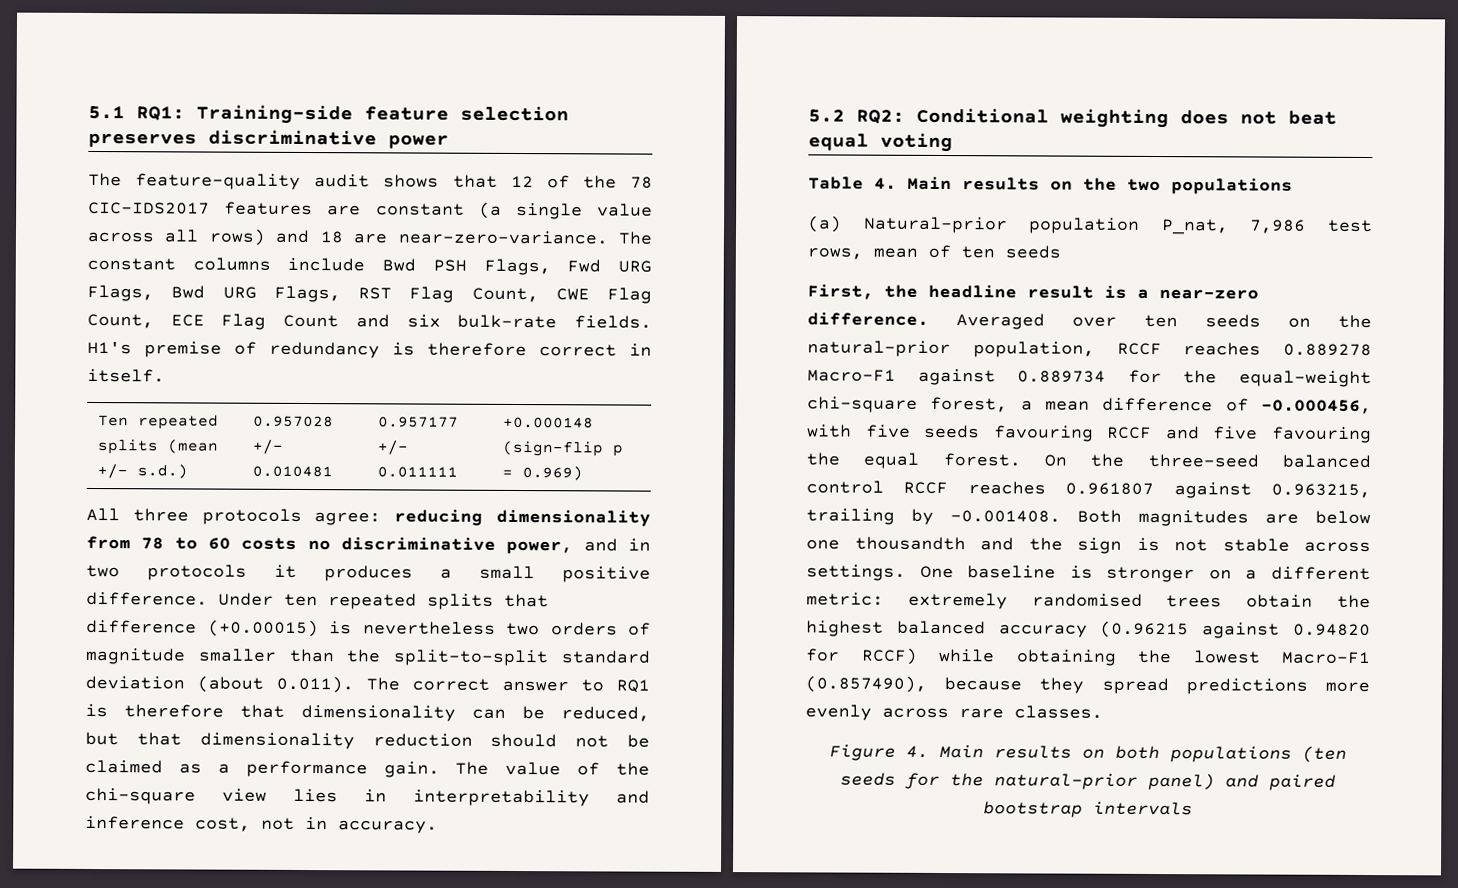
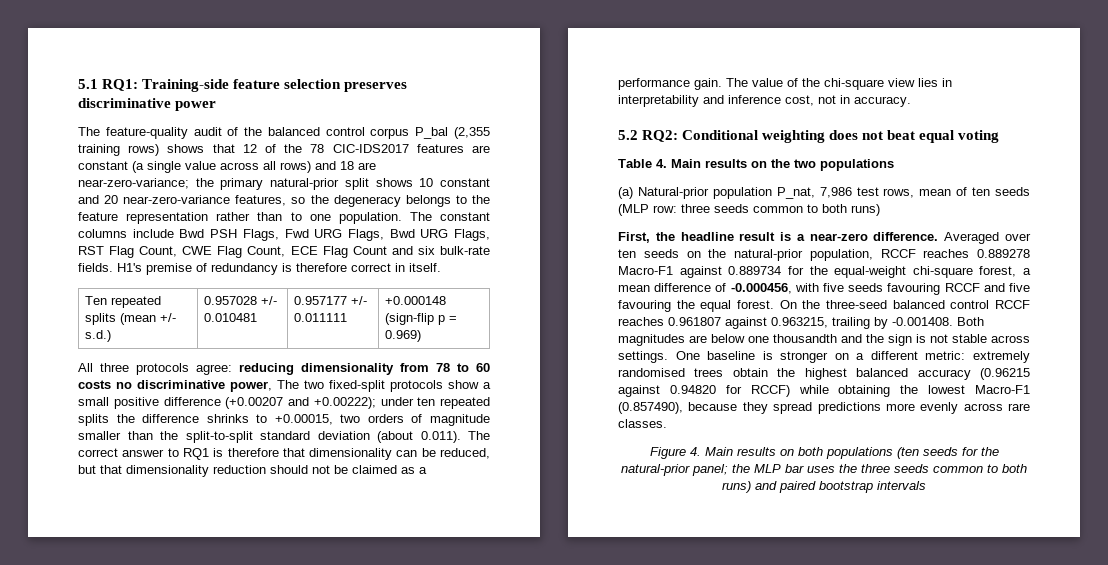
- The feature-quality audit shows that 12 of the 78 CIC-IDS2017 features are constant (a single value across all rows) and 18 are near-zero-variance.
+ The feature-quality audit of the balanced control corpus P_bal (2,355 training rows) shows that 12 of the 78 CIC-IDS2017 features are constant (a single value across all rows) and 18 are near-zero-variance; the primary natural-prior split shows 10 constant and 20 near-zero-variance features, so the degeneracy belongs to the feature representation rather than to one population.
- All three protocols agree: reducing dimensionality from 78 to 60 costs no discriminative power, and in two protocols it produces a small positive difference. Under ten repeated splits that difference (+0.00015) is nevertheless two orders of magnitude smaller than the split-to-split standard deviation (about 0.011). The correct answer to RQ1 is therefore that dimensionality can be reduced, but that dimensionality reduction should not be claimed as a performance gain.
+ All three protocols agree: reducing dimensionality from 78 to 60 costs no discriminative power, The two fixed-split protocols show a small positive difference (+0.00207 and +0.00222); under ten repeated splits the difference shrinks to +0.00015, two orders of magnitude smaller than the split-to-split standard deviation (about 0.011). The correct answer to RQ1 is therefore that dimensionality can be reduced, but that dimensionality reduction should not be claimed as a performance gain.
- (a) Natural-prior population P_nat, 7,986 test rows, mean of ten seeds
+ (a) Natural-prior population P_nat, 7,986 test rows, mean of ten seeds (MLP row: three seeds common to both runs)
- Figure 4. Main results on both populations (ten seeds for the natural-prior panel) and paired bootstrap intervals
+ Figure 4. Main results on both populations (ten seeds for the natural-prior panel; the MLP bar uses the three seeds common to both runs) and paired bootstrap intervals

